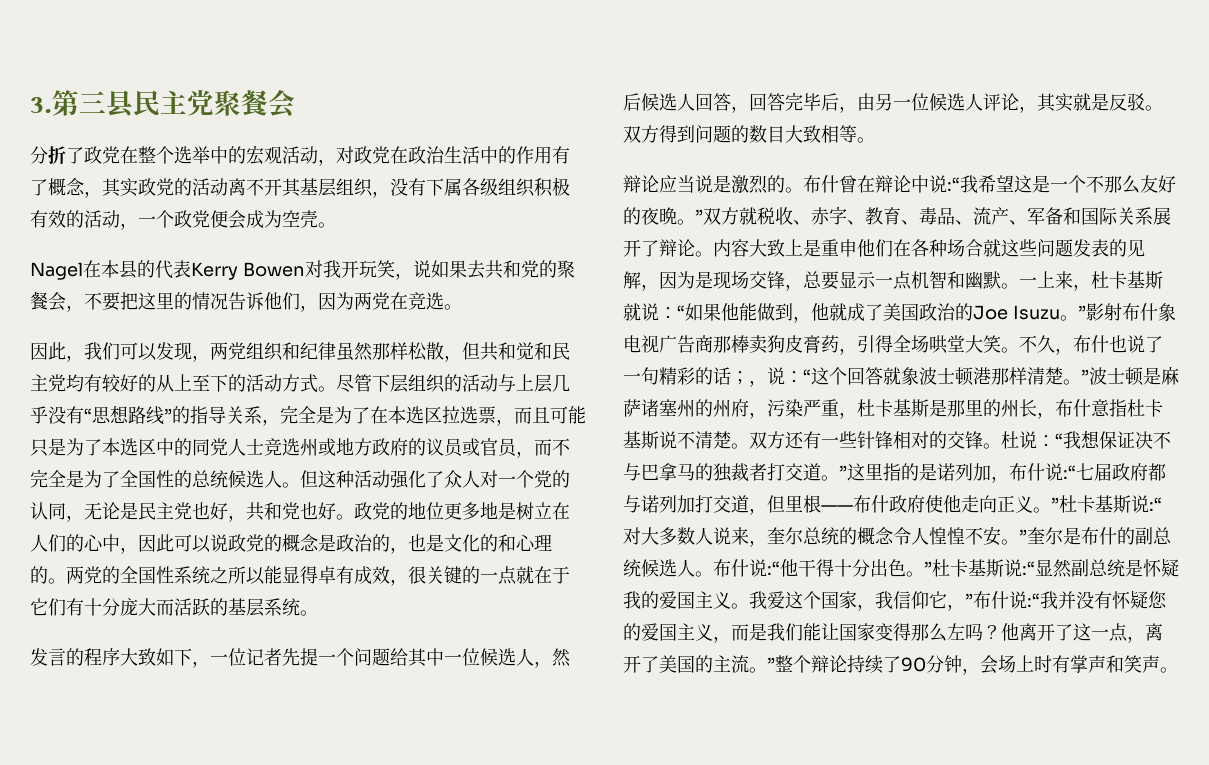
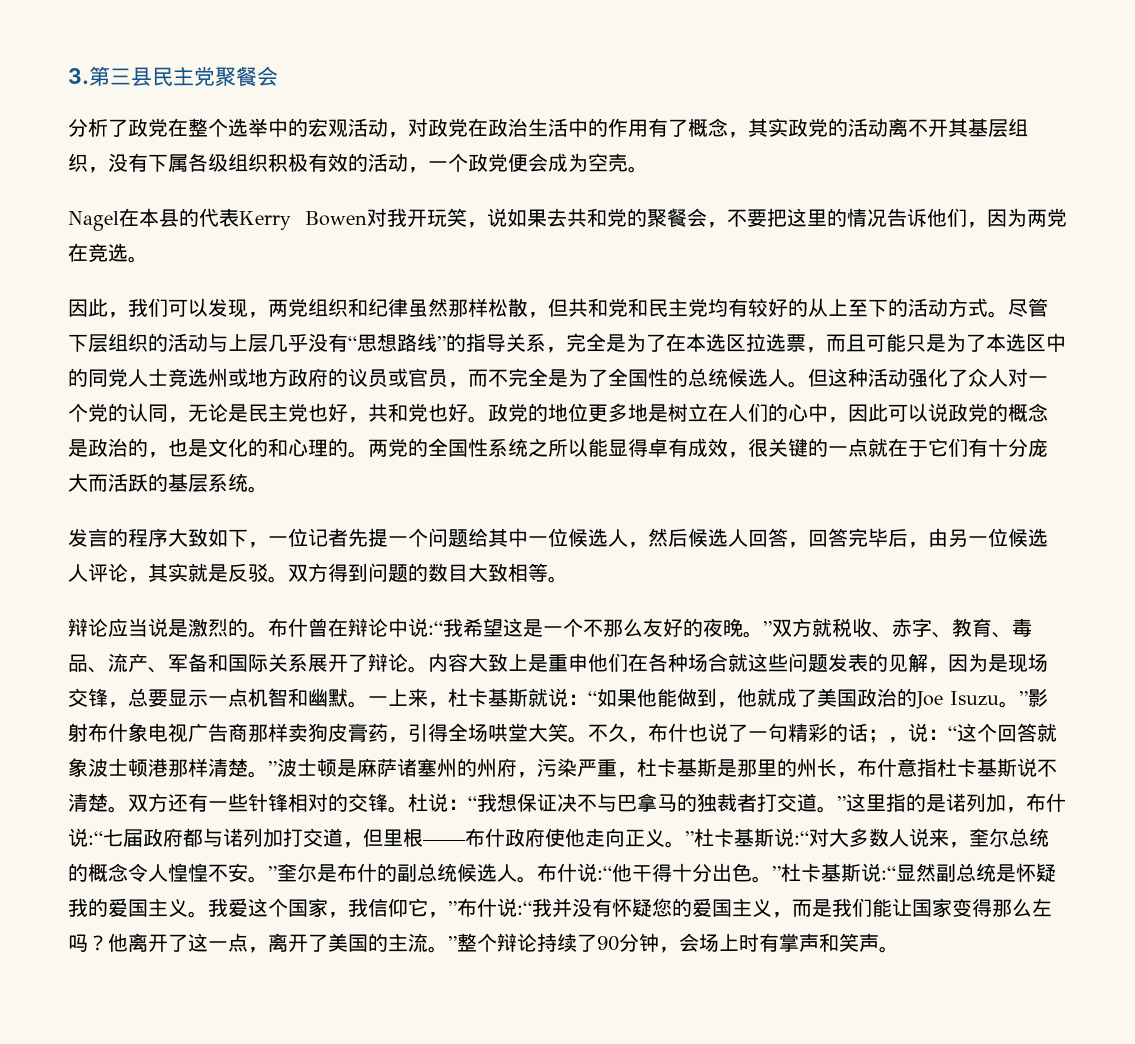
- 分折了政党在整个选举中的宏观活动，对政党在政治生活中的作用有了概念，其实政党的活动离不开其基层组织，没有下属各级组织积极有效的活动，一个政党便会成为空壳。
+ 分析了政党在整个选举中的宏观活动，对政党在政治生活中的作用有了概念，其实政党的活动离不开其基层组织，没有下属各级组织积极有效的活动，一个政党便会成为空壳。
- 因此，我们可以发现，两党组织和纪律虽然那样松散，但共和觉和民主党均有较好的从上至下的活动方式。
+ 因此，我们可以发现，两党组织和纪律虽然那样松散，但共和党和民主党均有较好的从上至下的活动方式。
- 布什曾在辩论中说:“我希望这是一个不那么友好的夜晩。”双方就税收、赤字、教育、毒品、流产、军备和国际关系展开了辩论。
+ 布什曾在辩论中说:“我希望这是一个不那么友好的夜晚。”双方就税收、赤字、教育、毒品、流产、军备和国际关系展开了辩论。
- 一上来，杜卡基斯就说：“如果他能做到，他就成了美国政治的Joe Isuzu。”影射布什象电视广告商那棒卖狗皮膏药，引得全场哄堂大笑。
+ 一上来，杜卡基斯就说：“如果他能做到，他就成了美国政治的Joe Isuzu。”影射布什象电视广告商那样卖狗皮膏药，引得全场哄堂大笑。

